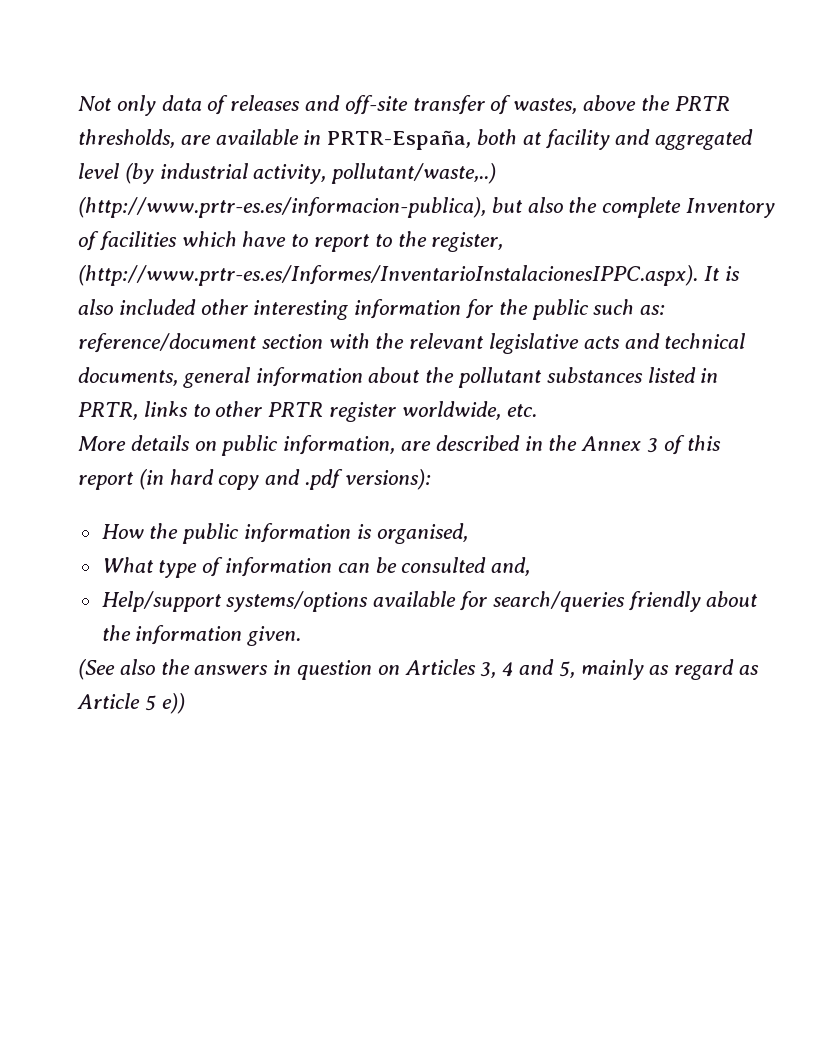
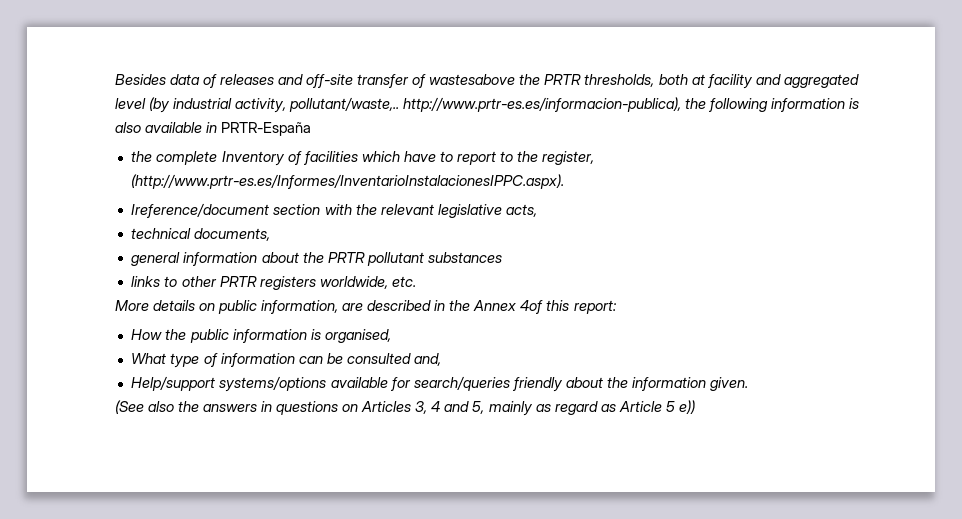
- Not only data of releases and off-site transfer of wastes, above the PRTR thresholds, are available in PRTR-España, both at facility and aggregated level (by industrial activity, pollutant/waste,..) (http://www.prtr-es.es/informacion-publica), but also the complete Inventory of facilities which have to report to the register, (http://www.prtr-es.es/Informes/InventarioInstalacionesIPPC.aspx). It is also included other interesting information for the public such as: reference/document section with the relevant legislative acts and technical documents, general information about the pollutant substances listed in PRTR, links to other PRTR register worldwide, etc.
+ Besides data of releases and off-site transfer of wastesabove the PRTR thresholds, both at facility and aggregated level (by industrial activity, pollutant/waste,.. http://www.prtr-es.es/informacion-publica), the following information is also available in PRTR-España
+ the complete Inventory of facilities which have to report to the register, (http://www.prtr-es.es/Informes/InventarioInstalacionesIPPC.aspx).
+ Ireference/document section with the relevant legislative acts,
+ technical documents,
+ general information about the PRTR pollutant substances
+ links to other PRTR registers worldwide, etc.
- More details on public information, are described in the Annex 3 of this report (in hard copy and .pdf versions):
+ More details on public information, are described in the Annex 4of this report:
- (See also the answers in question on Articles 3, 4 and 5, mainly as regard as Article 5 e))
+ (See also the answers in questions on Articles 3, 4 and 5, mainly as regard as Article 5 e))

